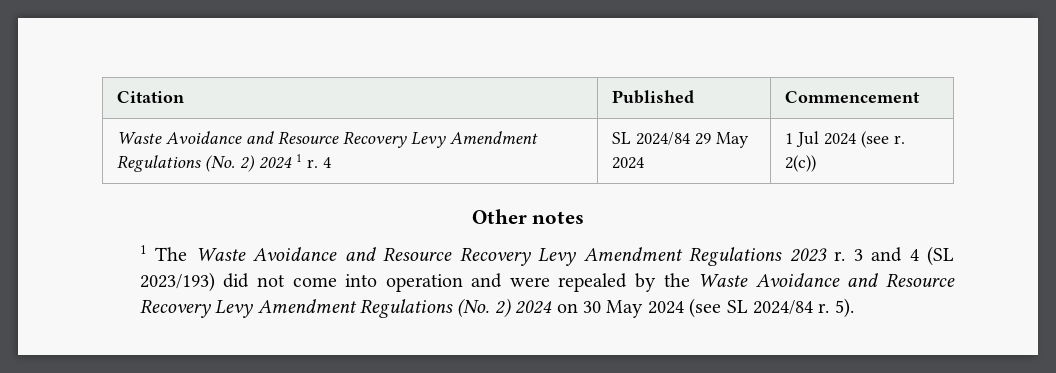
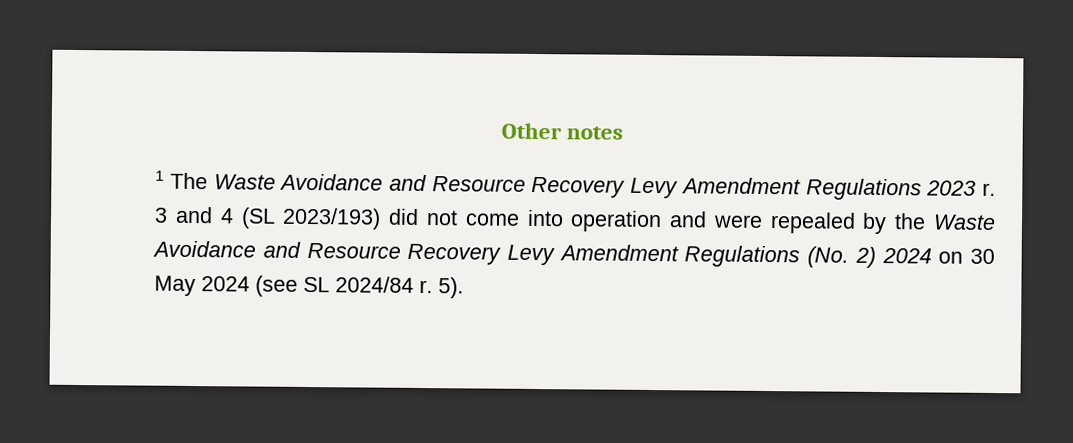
- Citation | Published | Commencement
- Waste Avoidance and Resource Recovery Levy Amendment Regulations (No. 2) 2024 1 r. 4 | SL 2024/84 29 May 2024 | 1 Jul 2024 (see r. 2(c))

